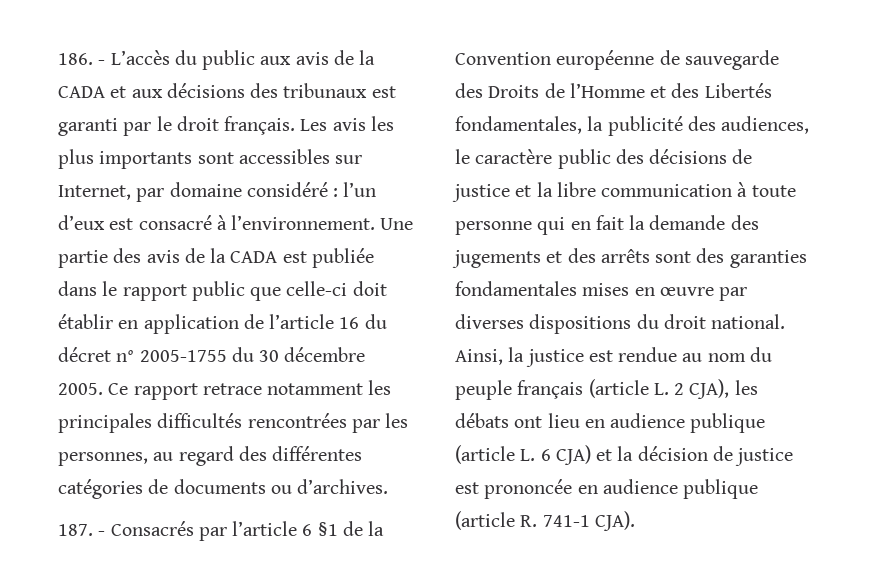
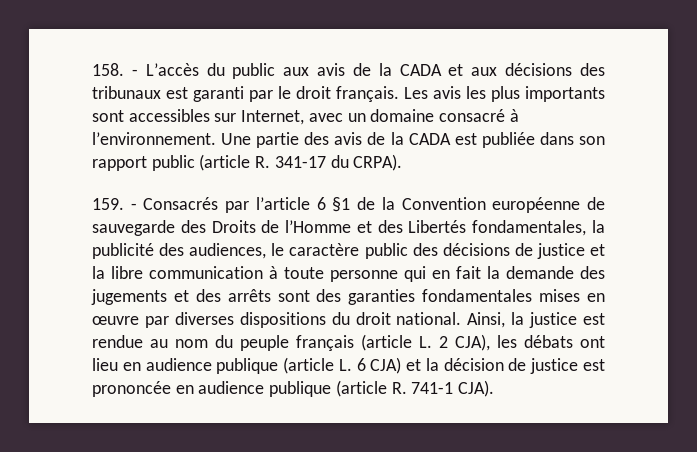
- 186. - L’accès du public aux avis de la CADA et aux décisions des tribunaux est garanti par le droit français.
+ 158. - L’accès du public aux avis de la CADA et aux décisions des tribunaux est garanti par le droit français.
- Les avis les plus importants sont accessibles sur Internet, par domaine considéré : l’un d’eux est consacré à l’environnement.
+ Les avis les plus importants sont accessibles sur Internet, avec un domaine consacré à l’environnement.
- Une partie des avis de la CADA est publiée dans le rapport public que celle-ci doit établir en application de l’article 16 du décret n° 2005-1755 du 30 décembre 2005. Ce rapport retrace notamment les principales difficultés rencontrées par les personnes, au regard des différentes catégories de documents ou d’archives.
- 187. - Consacrés par l’article 6 §1 de la Convention européenne de sauvegarde des Droits de l’Homme et des Libertés fondamentales, la publicité des audiences, le caractère public des décisions de justice et la libre communication à toute personne qui en fait la demande des jugements et des arrêts sont des garanties fondamentales mises en œuvre par diverses dispositions du droit national.
+ Une partie des avis de la CADA est publiée dans son rapport public (article R. 341-17 du CRPA).
+ 159. - Consacrés par l’article 6 §1 de la Convention européenne de sauvegarde des Droits de l’Homme et des Libertés fondamentales, la publicité des audiences, le caractère public des décisions de justice et la libre communication à toute personne qui en fait la demande des jugements et des arrêts sont des garanties fondamentales mises en œuvre par diverses dispositions du droit national.

